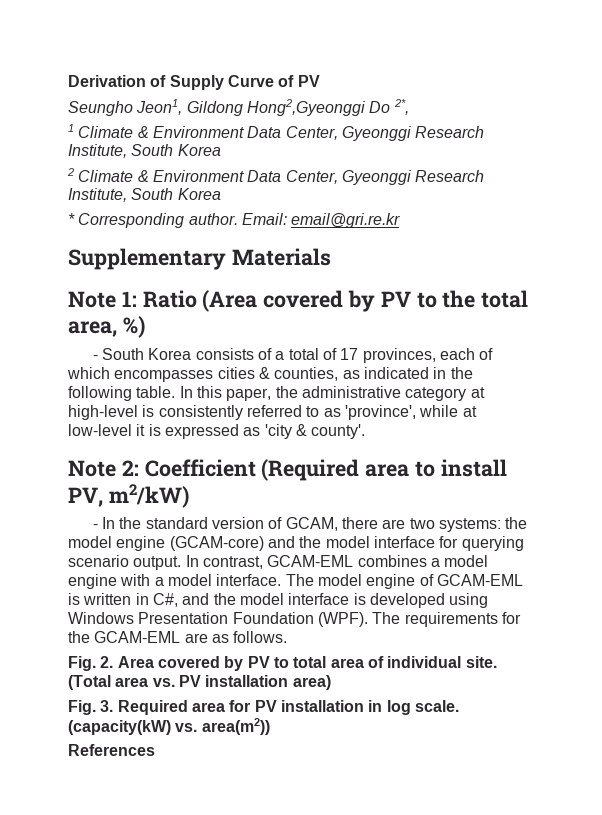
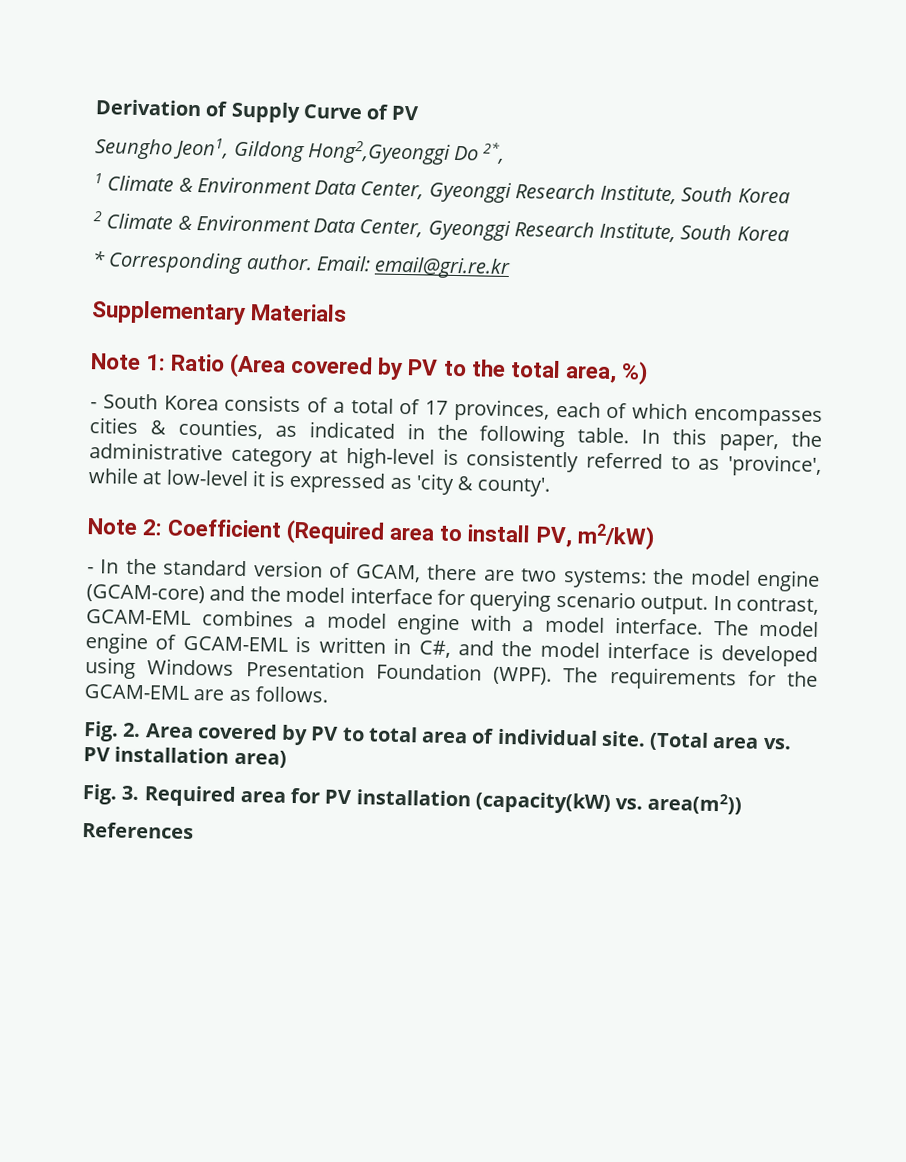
- Fig. 3. Required area for PV installation in log scale. (capacity(kW) vs. area(m2))
+ Fig. 3. Required area for PV installation (capacity(kW) vs. area(m2))

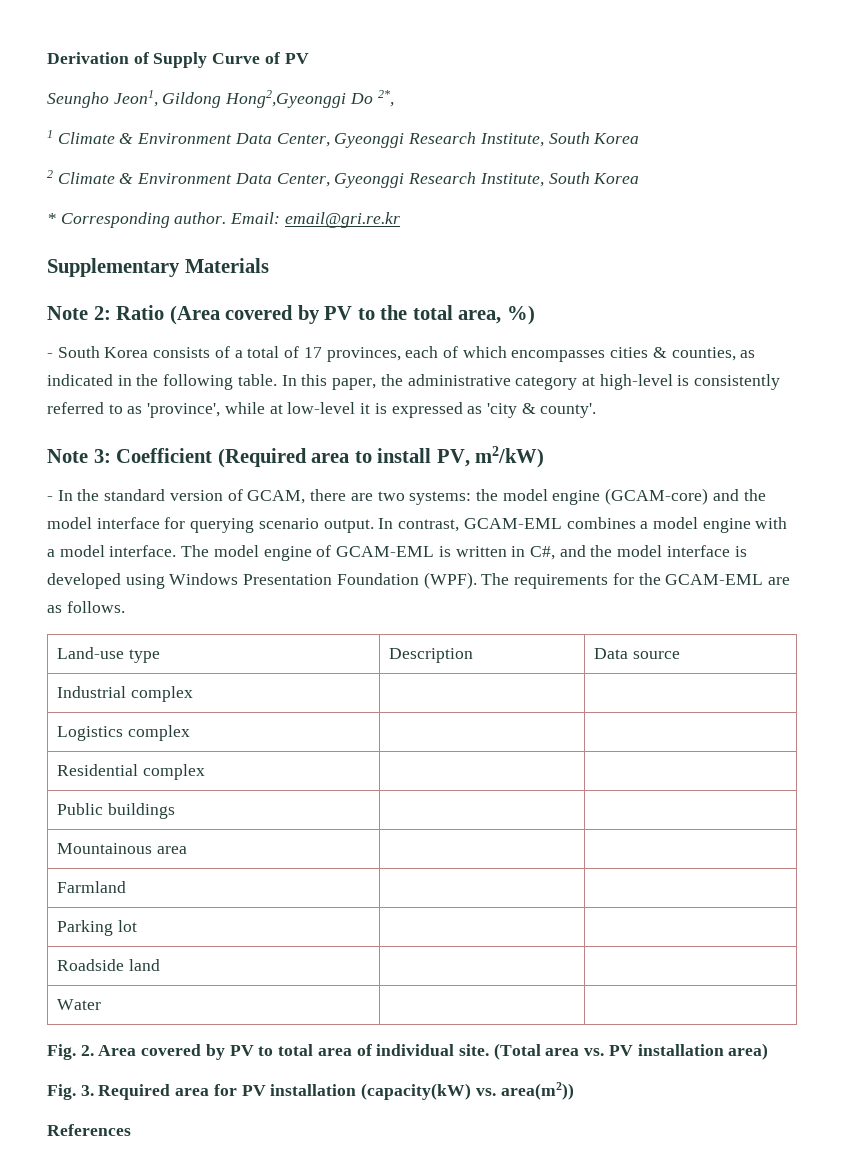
- Note 1: Ratio (Area covered by PV to the total area, %)
+ Note 2: Ratio (Area covered by PV to the total area, %)
- Note 2: Coefficient (Required area to install PV, m2/kW)
+ Note 3: Coefficient (Required area to install PV, m2/kW)
+ Land-use type | Description | Data source
+ Industrial complex | |
+ Logistics complex | |
+ Residential complex | |
+ Public buildings | |
+ Mountainous area | |
+ Farmland | |
+ Parking lot | |
+ Roadside land | |
+ Water | |

